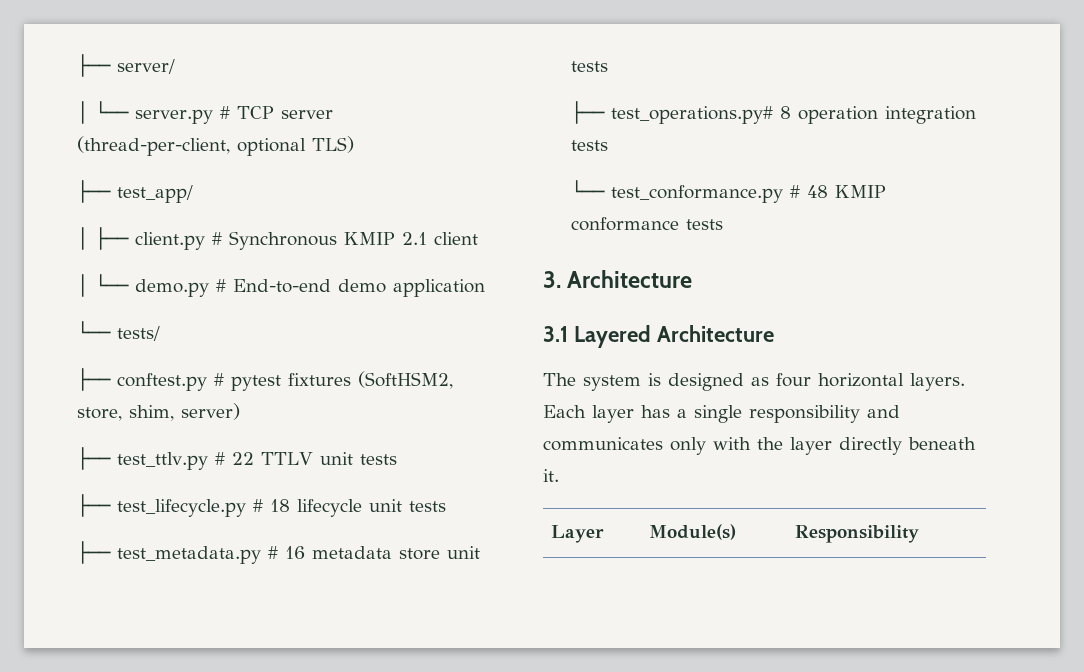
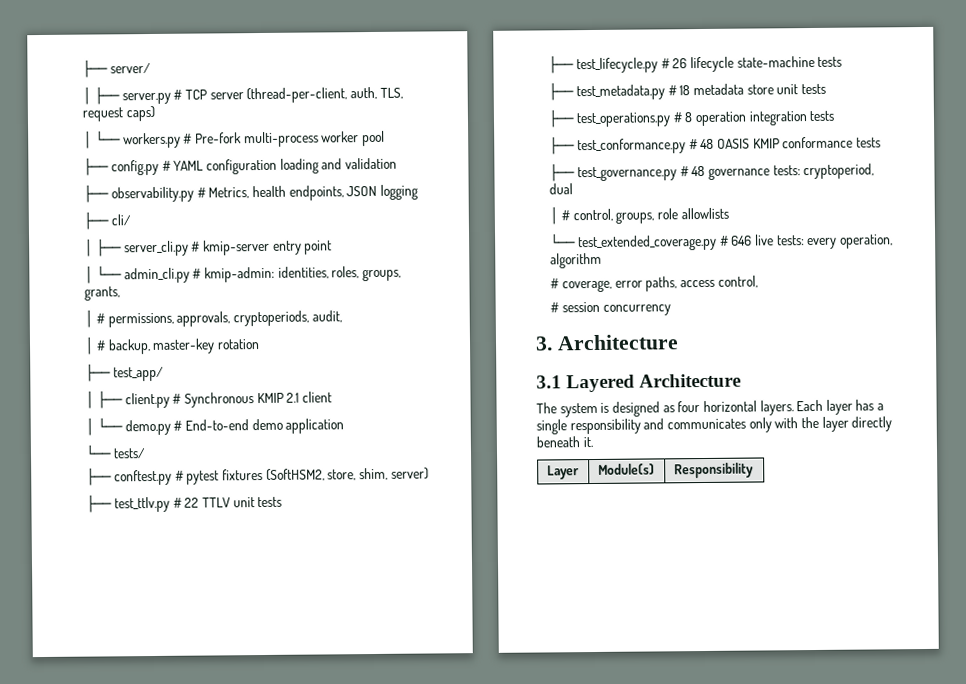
- │ └── server.py # TCP server (thread-per-client, optional TLS)
+ │ ├── server.py # TCP server (thread-per-client, auth, TLS, request caps)
+ │ └── workers.py # Pre-fork multi-process worker pool
+ ├── config.py # YAML configuration loading and validation
+ ├── observability.py # Metrics, health endpoints, JSON logging
+ ├── cli/
+ │ ├── server_cli.py # kmip-server entry point
+ │ └── admin_cli.py # kmip-admin: identities, roles, groups, grants,
+ │ # permissions, approvals, cryptoperiods, audit,
+ │ # backup, master-key rotation
- ├── test_lifecycle.py # 18 lifecycle unit tests
+ ├── test_lifecycle.py # 26 lifecycle state-machine tests
- ├── test_metadata.py # 16 metadata store unit tests
+ ├── test_metadata.py # 18 metadata store unit tests
- ├── test_operations.py# 8 operation integration tests
+ ├── test_operations.py # 8 operation integration tests
- └── test_conformance.py # 48 KMIP conformance tests
+ ├── test_conformance.py # 48 OASIS KMIP conformance tests
+ ├── test_governance.py # 48 governance tests: cryptoperiod, dual
+ │ # control, groups, role allowlists
+ └── test_extended_coverage.py # 646 live tests: every operation, algorithm
+ # coverage, error paths, access control,
+ # session concurrency

